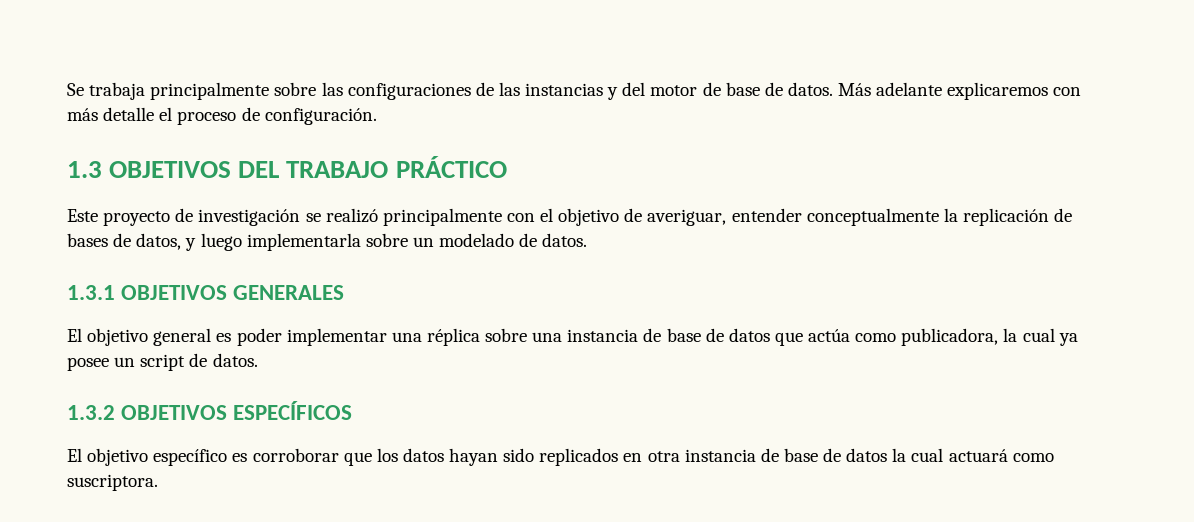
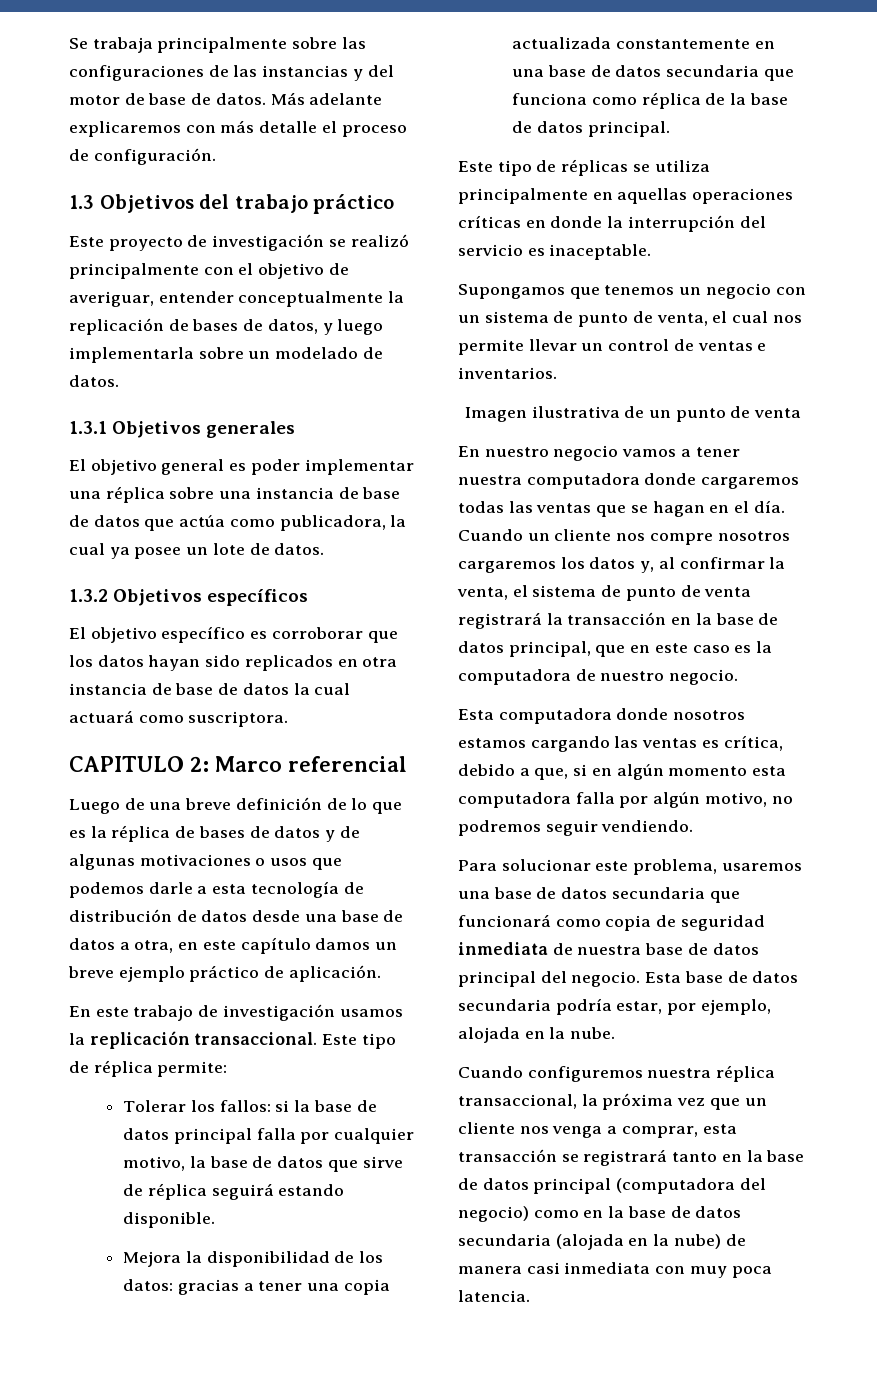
- 1.3 OBJETIVOS DEL TRABAJO PRÁCTICO
+ 1.3 Objetivos del trabajo práctico
- 1.3.1 OBJETIVOS GENERALES
+ 1.3.1 Objetivos generales
- El objetivo general es poder implementar una réplica sobre una instancia de base de datos que actúa como publicadora, la cual ya posee un script de datos.
+ El objetivo general es poder implementar una réplica sobre una instancia de base de datos que actúa como publicadora, la cual ya posee un lote de datos.
- 1.3.2 OBJETIVOS ESPECÍFICOS
+ 1.3.2 Objetivos específicos
+ CAPITULO 2: Marco referencial
+ Luego de una breve definición de lo que es la réplica de bases de datos y de algunas motivaciones o usos que podemos darle a esta tecnología de distribución de datos desde una base de datos a otra, en este capítulo damos un breve ejemplo práctico de aplicación.
+ En este trabajo de investigación usamos la replicación transaccional. Este tipo de réplica permite:
+ Tolerar los fallos: si la base de datos principal falla por cualquier motivo, la base de datos que sirve de réplica seguirá estando disponible.
+ Mejora la disponibilidad de los datos: gracias a tener una copia actualizada constantemente en una base de datos secundaria que funciona como réplica de la base de datos principal.
+ Este tipo de réplicas se utiliza principalmente en aquellas operaciones críticas en donde la interrupción del servicio es inaceptable.
+ Supongamos que tenemos un negocio con un sistema de punto de venta, el cual nos permite llevar un control de ventas e inventarios.
+ Imagen ilustrativa de un punto de venta
+ En nuestro negocio vamos a tener nuestra computadora donde cargaremos todas las ventas que se hagan en el día. Cuando un cliente nos compre nosotros cargaremos los datos y, al confirmar la venta, el sistema de punto de venta registrará la transacción en la base de datos principal, que en este caso es la computadora de nuestro negocio.
+ Esta computadora donde nosotros estamos cargando las ventas es crítica, debido a que, si en algún momento esta computadora falla por algún motivo, no podremos seguir vendiendo.
+ Para solucionar este problema, usaremos una base de datos secundaria que funcionará como copia de seguridad inmediata de nuestra base de datos principal del negocio. Esta base de datos secundaria podría estar, por ejemplo, alojada en la nube.
+ Cuando configuremos nuestra réplica transaccional, la próxima vez que un cliente nos venga a comprar, esta transacción se registrará tanto en la base de datos principal (computadora del negocio) como en la base de datos secundaria (alojada en la nube) de manera casi inmediata con muy poca latencia.

